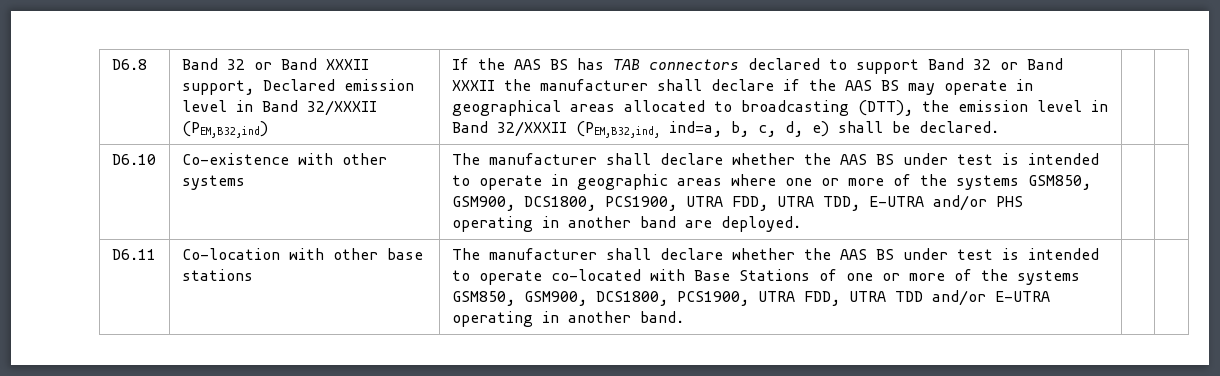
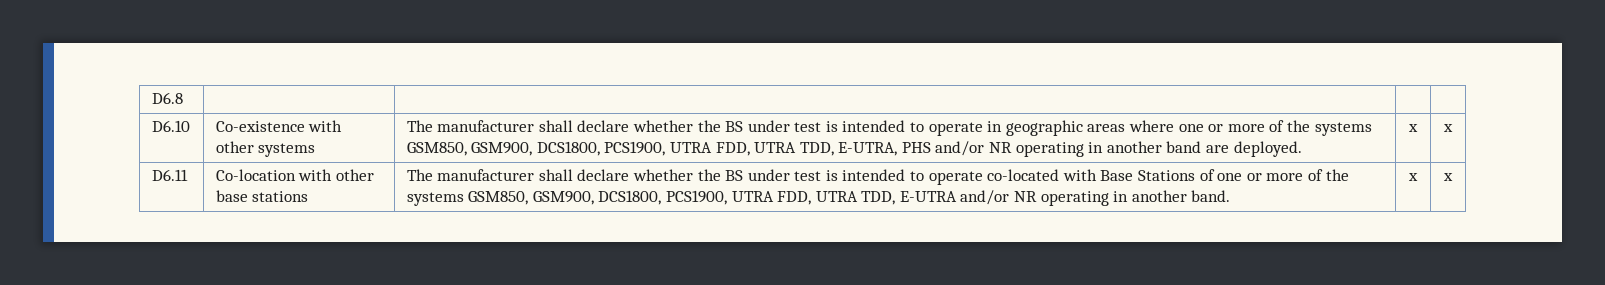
- Band 32 or Band XXXII support, Declared emission level in Band 32/XXXII (PEM,B32,ind) | If the AAS BS has TAB connectors declared to support Band 32 or Band XXXII the manufacturer shall declare if the AAS BS may operate in geographical areas allocated to broadcasting (DTT), the emission level in Band 32/XXXII (PEM,B32,ind, ind=a, b, c, d, e) shall be declared.
- The manufacturer shall declare whether the AAS BS under test is intended to operate in geographic areas where one or more of the systems GSM850, GSM900, DCS1800, PCS1900, UTRA FDD, UTRA TDD, E-UTRA and/or PHS operating in another band are deployed.
+ The manufacturer shall declare whether the BS under test is intended to operate in geographic areas where one or more of the systems GSM850, GSM900, DCS1800, PCS1900, UTRA FDD, UTRA TDD, E-UTRA, PHS and/or NR operating in another band are deployed. | x | x
- The manufacturer shall declare whether the AAS BS under test is intended to operate co-located with Base Stations of one or more of the systems GSM850, GSM900, DCS1800, PCS1900, UTRA FDD, UTRA TDD and/or E-UTRA operating in another band.
+ The manufacturer shall declare whether the BS under test is intended to operate co-located with Base Stations of one or more of the systems GSM850, GSM900, DCS1800, PCS1900, UTRA FDD, UTRA TDD, E-UTRA and/or NR operating in another band. | x | x

